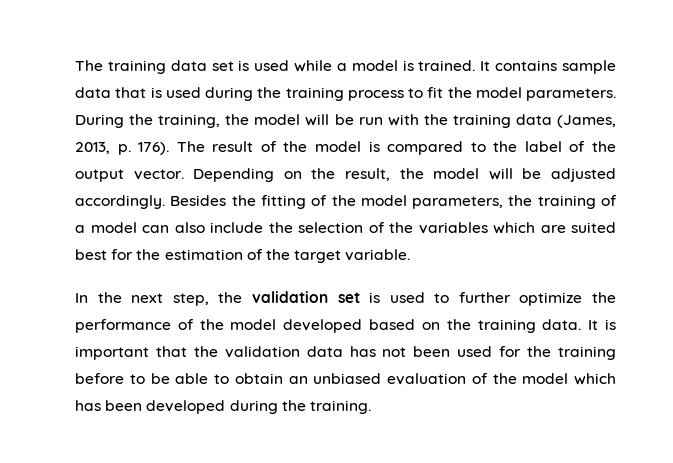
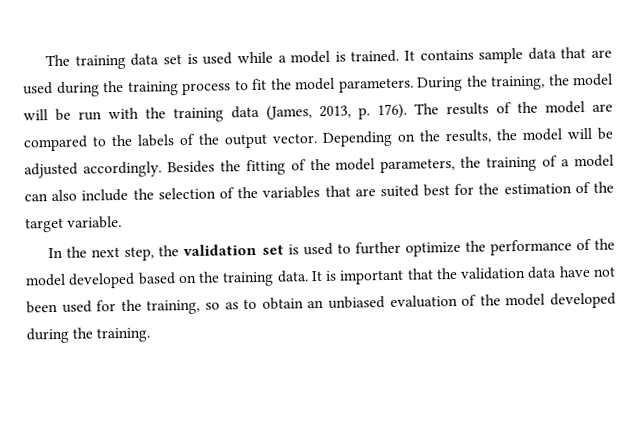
- It contains sample data that is used during the training process to fit the model parameters.
+ It contains sample data that are used during the training process to fit the model parameters.
- The result of the model is compared to the label of the output vector.
+ The results of the model are compared to the labels of the output vector.
- Depending on the result, the model will be adjusted accordingly.
+ Depending on the results, the model will be adjusted accordingly.
- Besides the fitting of the model parameters, the training of a model can also include the selection of the variables which are suited best for the estimation of the target variable.
+ Besides the fitting of the model parameters, the training of a model can also include the selection of the variables that are suited best for the estimation of the target variable.
- It is important that the validation data has not been used for the training before to be able to obtain an unbiased evaluation of the model which has been developed during the training.
+ It is important that the validation data have not been used for the training, so as to obtain an unbiased evaluation of the model developed during the training.

